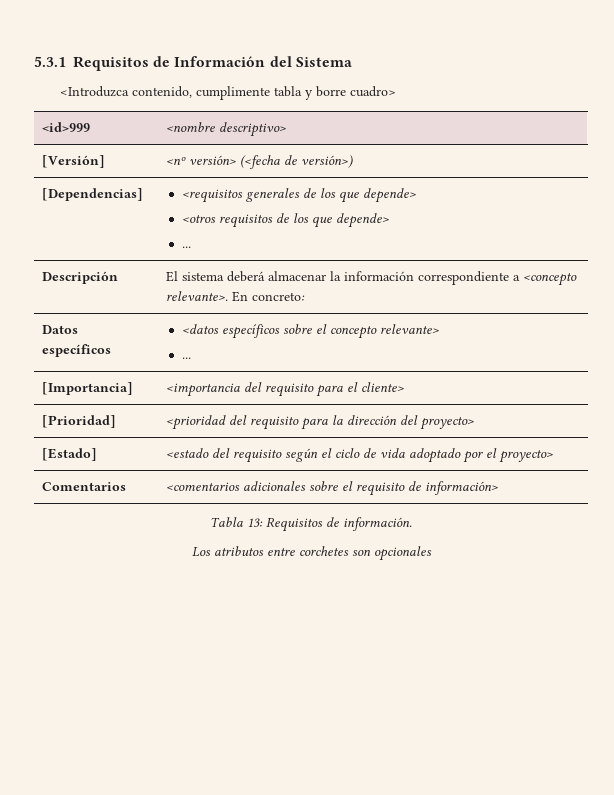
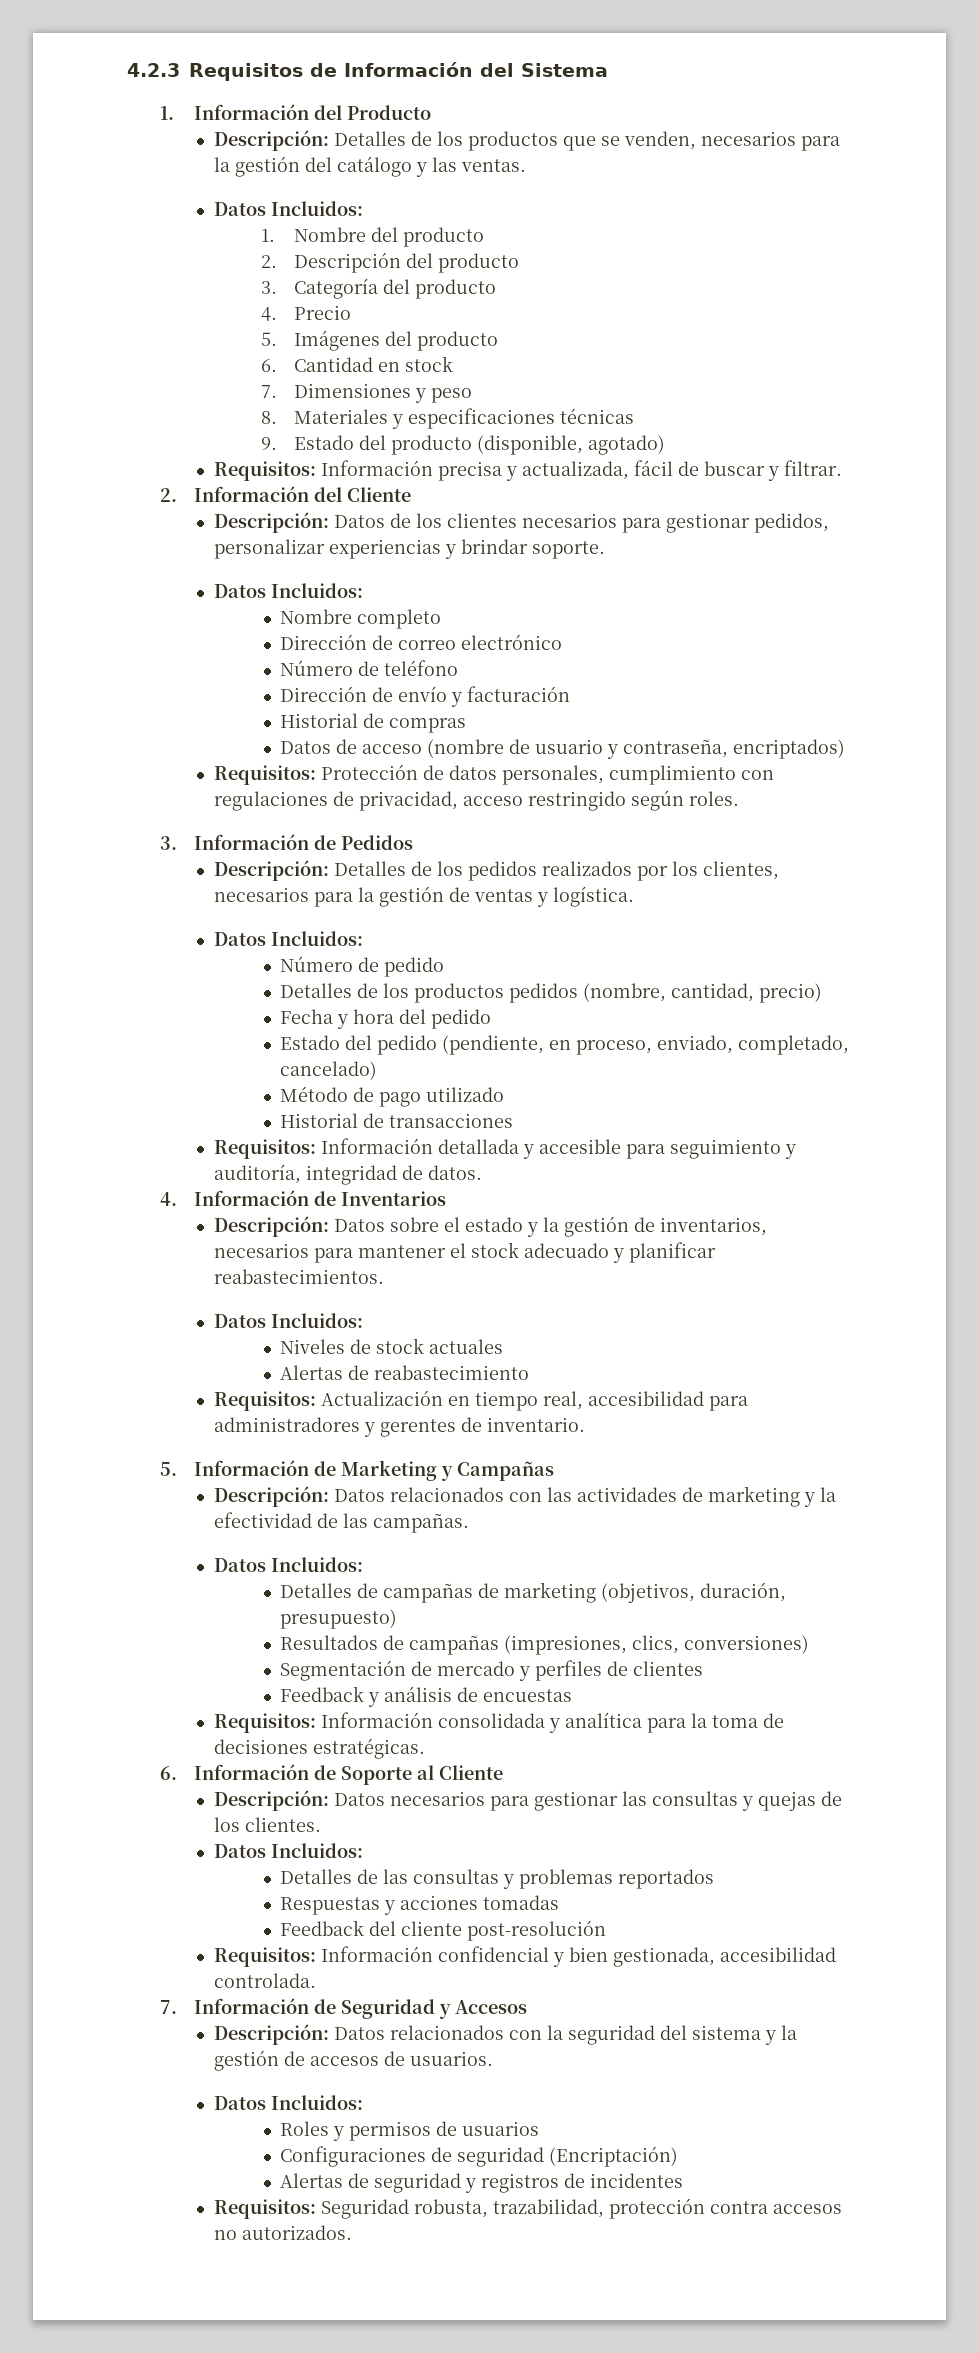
- 5.3.1 Requisitos de Información del Sistema
+ 4.2.3 Requisitos de Información del Sistema
- <Introduzca contenido, cumplimente tabla y borre cuadro>
- <id>999 | <nombre descriptivo>
- [Versión] | <nº versión> (<fecha de versión>)
- [Dependencias] | <requisitos generales de los que depende>
- <otros requisitos de los que depende>
- ...
- Descripción | El sistema deberá almacenar la información correspondiente a <concepto relevante>. En concreto:
- Datos específicos | <datos específicos sobre el concepto relevante>
- ...
- [Importancia] | <importancia del requisito para el cliente>
- [Prioridad] | <prioridad del requisito para la dirección del proyecto>
- [Estado] | <estado del requisito según el ciclo de vida adoptado por el proyecto>
- Comentarios | <comentarios adicionales sobre el requisito de información>
- Tabla 13: Requisitos de información.
- Los atributos entre corchetes son opcionales
+ 1. Información del Producto
+ Descripción: Detalles de los productos que se venden, necesarios para la gestión del catálogo y las ventas.
+ Datos Incluidos:
+ 1. Nombre del producto
+ 2. Descripción del producto
+ 3. Categoría del producto
+ 4. Precio
+ 5. Imágenes del producto
+ 6. Cantidad en stock
+ 7. Dimensiones y peso
+ 8. Materiales y especificaciones técnicas
+ 9. Estado del producto (disponible, agotado)
+ Requisitos: Información precisa y actualizada, fácil de buscar y filtrar.
+ 2. Información del Cliente
+ Descripción: Datos de los clientes necesarios para gestionar pedidos, personalizar experiencias y brindar soporte.
+ Datos Incluidos:
+ Nombre completo
+ Dirección de correo electrónico
+ Número de teléfono
+ Dirección de envío y facturación
+ Historial de compras
+ Datos de acceso (nombre de usuario y contraseña, encriptados)
+ Requisitos: Protección de datos personales, cumplimiento con regulaciones de privacidad, acceso restringido según roles.
+ 3. Información de Pedidos
+ Descripción: Detalles de los pedidos realizados por los clientes, necesarios para la gestión de ventas y logística.
+ Datos Incluidos:
+ Número de pedido
+ Detalles de los productos pedidos (nombre, cantidad, precio)
+ Fecha y hora del pedido
+ Estado del pedido (pendiente, en proceso, enviado, completado, cancelado)
+ Método de pago utilizado
+ Historial de transacciones
+ Requisitos: Información detallada y accesible para seguimiento y auditoría, integridad de datos.
+ 4. Información de Inventarios
+ Descripción: Datos sobre el estado y la gestión de inventarios, necesarios para mantener el stock adecuado y planificar reabastecimientos.
+ Datos Incluidos:
+ Niveles de stock actuales
+ Alertas de reabastecimiento
+ Requisitos: Actualización en tiempo real, accesibilidad para administradores y gerentes de inventario.
+ 5. Información de Marketing y Campañas
+ Descripción: Datos relacionados con las actividades de marketing y la efectividad de las campañas.
+ Datos Incluidos:
+ Detalles de campañas de marketing (objetivos, duración, presupuesto)
+ Resultados de campañas (impresiones, clics, conversiones)
+ Segmentación de mercado y perfiles de clientes
+ Feedback y análisis de encuestas
+ Requisitos: Información consolidada y analítica para la toma de decisiones estratégicas.
+ 6. Información de Soporte al Cliente
+ Descripción: Datos necesarios para gestionar las consultas y quejas de los clientes.
+ Datos Incluidos:
+ Detalles de las consultas y problemas reportados
+ Respuestas y acciones tomadas
+ Feedback del cliente post-resolución
+ Requisitos: Información confidencial y bien gestionada, accesibilidad controlada.
+ 7. Información de Seguridad y Accesos
+ Descripción: Datos relacionados con la seguridad del sistema y la gestión de accesos de usuarios.
+ Datos Incluidos:
+ Roles y permisos de usuarios
+ Configuraciones de seguridad (Encriptación)
+ Alertas de seguridad y registros de incidentes
+ Requisitos: Seguridad robusta, trazabilidad, protección contra accesos no autorizados.

